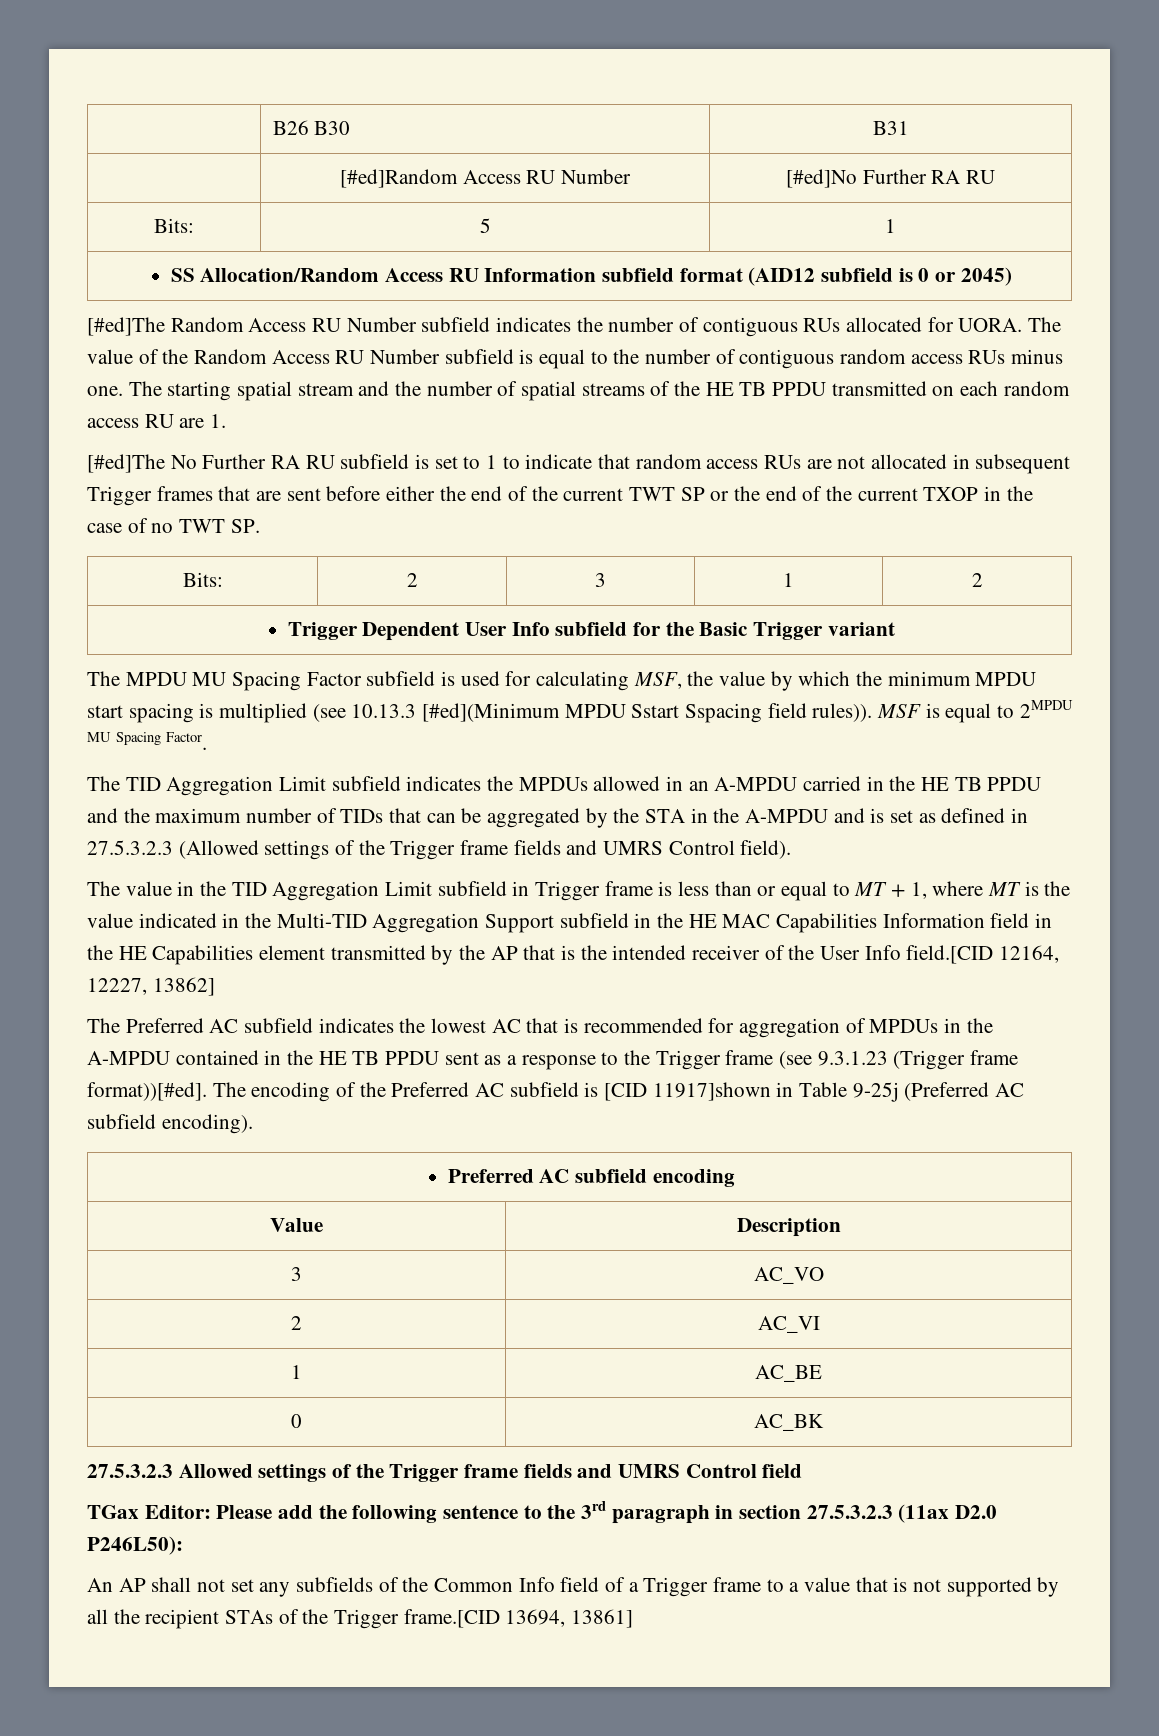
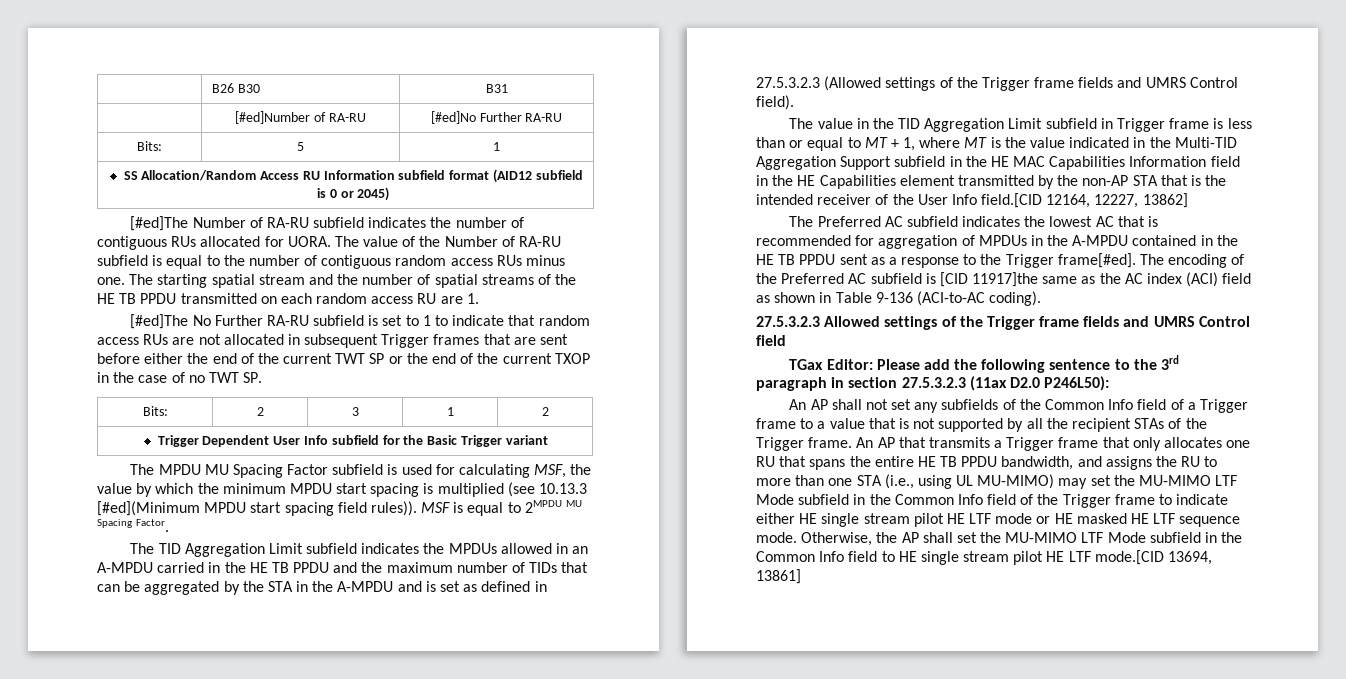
- | [#ed]Random Access RU Number | [#ed]No Further RA RU
+ | [#ed]Number of RA-RU | [#ed]No Further RA-RU
- [#ed]The Random Access RU Number subfield indicates the number of contiguous RUs allocated for UORA.
+ [#ed]The Number of RA-RU subfield indicates the number of contiguous RUs allocated for UORA.
- The value of the Random Access RU Number subfield is equal to the number of contiguous random access RUs minus one.
+ The value of the Number of RA-RU subfield is equal to the number of contiguous random access RUs minus one.
- [#ed]The No Further RA RU subfield is set to 1 to indicate that random access RUs are not allocated in subsequent Trigger frames that are sent before either the end of the current TWT SP or the end of the current TXOP in the case of no TWT SP.
+ [#ed]The No Further RA-RU subfield is set to 1 to indicate that random access RUs are not allocated in subsequent Trigger frames that are sent before either the end of the current TWT SP or the end of the current TXOP in the case of no TWT SP.
- The MPDU MU Spacing Factor subfield is used for calculating MSF, the value by which the minimum MPDU start spacing is multiplied (see 10.13.3 [#ed](Minimum MPDU Sstart Sspacing field rules)).
+ The MPDU MU Spacing Factor subfield is used for calculating MSF, the value by which the minimum MPDU start spacing is multiplied (see 10.13.3 [#ed](Minimum MPDU start spacing field rules)).
- The value in the TID Aggregation Limit subfield in Trigger frame is less than or equal to MT + 1, where MT is the value indicated in the Multi-TID Aggregation Support subfield in the HE MAC Capabilities Information field in the HE Capabilities element transmitted by the AP that is the intended receiver of the User Info field.[CID 12164, 12227, 13862]
+ The value in the TID Aggregation Limit subfield in Trigger frame is less than or equal to MT + 1, where MT is the value indicated in the Multi-TID Aggregation Support subfield in the HE MAC Capabilities Information field in the HE Capabilities element transmitted by the non-AP STA that is the intended receiver of the User Info field.[CID 12164, 12227, 13862]
- The Preferred AC subfield indicates the lowest AC that is recommended for aggregation of MPDUs in the A-MPDU contained in the HE TB PPDU sent as a response to the Trigger frame (see 9.3.1.23 (Trigger frame format))[#ed].
+ The Preferred AC subfield indicates the lowest AC that is recommended for aggregation of MPDUs in the A-MPDU contained in the HE TB PPDU sent as a response to the Trigger frame[#ed].
- The encoding of the Preferred AC subfield is [CID 11917]shown in Table 9-25j (Preferred AC subfield encoding).
- Preferred AC subfield encoding
- Value | Description
- 3 | AC_VO
- 2 | AC_VI
- 1 | AC_BE
- 0 | AC_BK
+ The encoding of the Preferred AC subfield is [CID 11917]the same as the AC index (ACI) field as shown in Table 9-136 (ACI-to-AC coding).
- An AP shall not set any subfields of the Common Info field of a Trigger frame to a value that is not supported by all the recipient STAs of the Trigger frame.[CID 13694, 13861]
+ An AP shall not set any subfields of the Common Info field of a Trigger frame to a value that is not supported by all the recipient STAs of the Trigger frame. An AP that transmits a Trigger frame that only allocates one RU that spans the entire HE TB PPDU bandwidth, and assigns the RU to more than one STA (i.e., using UL MU-MIMO) may set the MU-MIMO LTF Mode subfield in the Common Info field of the Trigger frame to indicate either HE single stream pilot HE LTF mode or HE masked HE LTF sequence mode. Otherwise, the AP shall set the MU-MIMO LTF Mode subfield in the Common Info field to HE single stream pilot HE LTF mode.[CID 13694, 13861]

